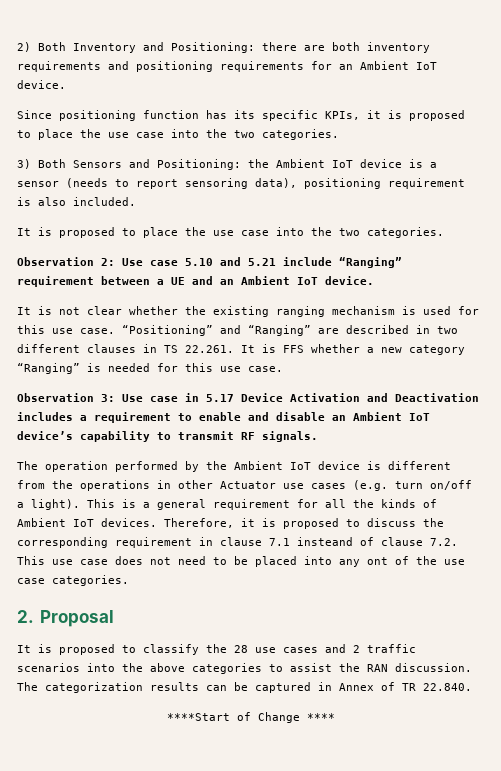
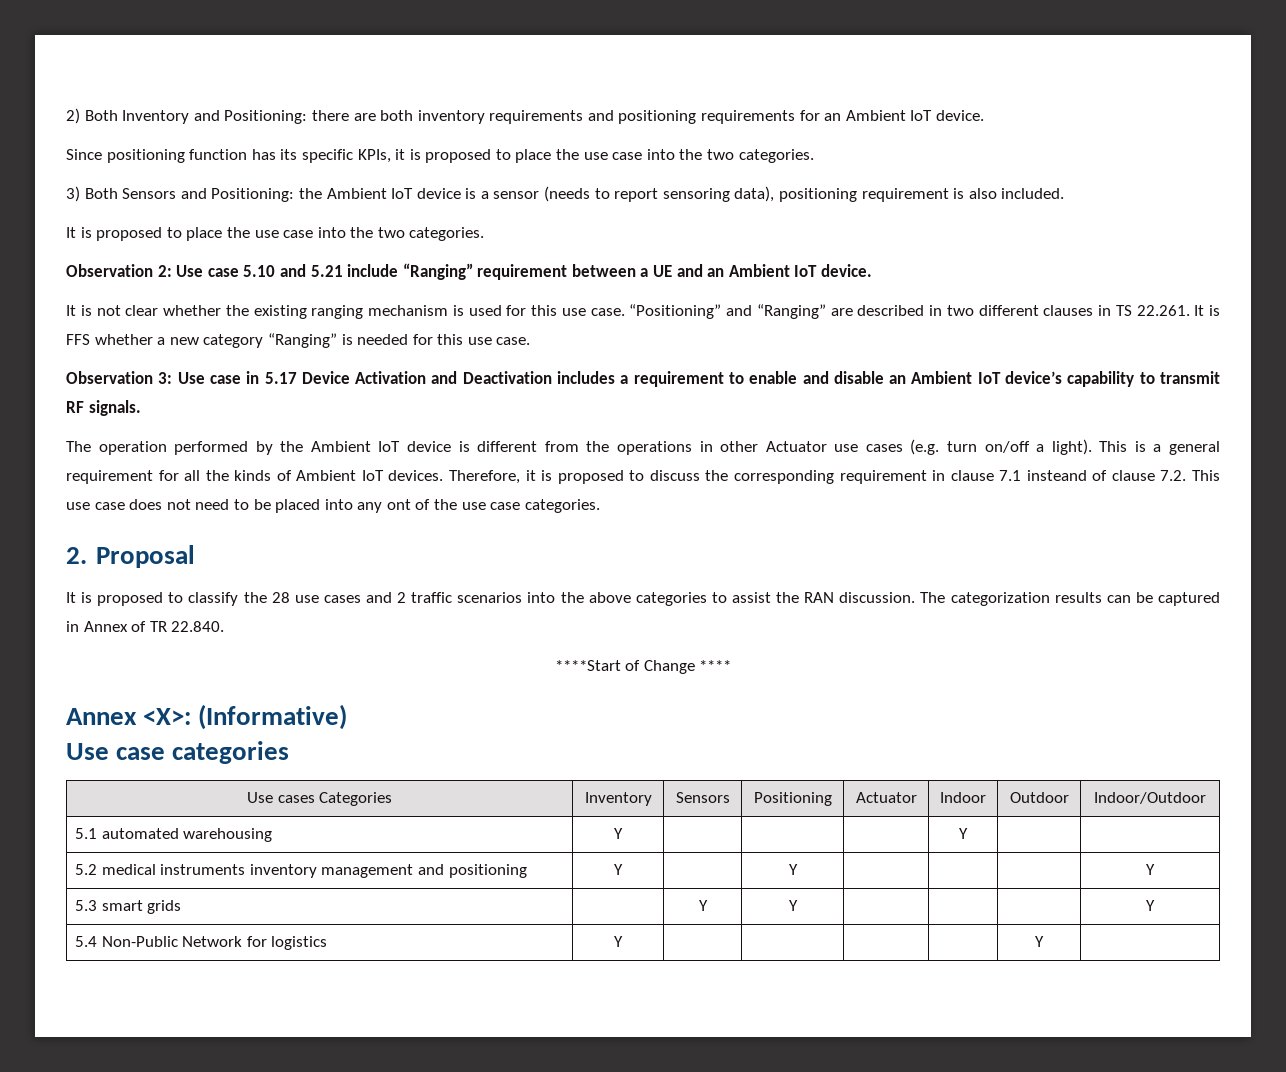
+ Annex <X>: (Informative)
+ Use case categories
+ Use cases Categories | Inventory | Sensors | Positioning | Actuator | Indoor | Outdoor | Indoor/Outdoor
+ 5.1 automated warehousing | Y | | | | Y | |
+ 5.2 medical instruments inventory management and positioning | Y | | Y | | | | Y
+ 5.3 smart grids | | Y | Y | | | | Y
+ 5.4 Non-Public Network for logistics | Y | | | | | Y |

